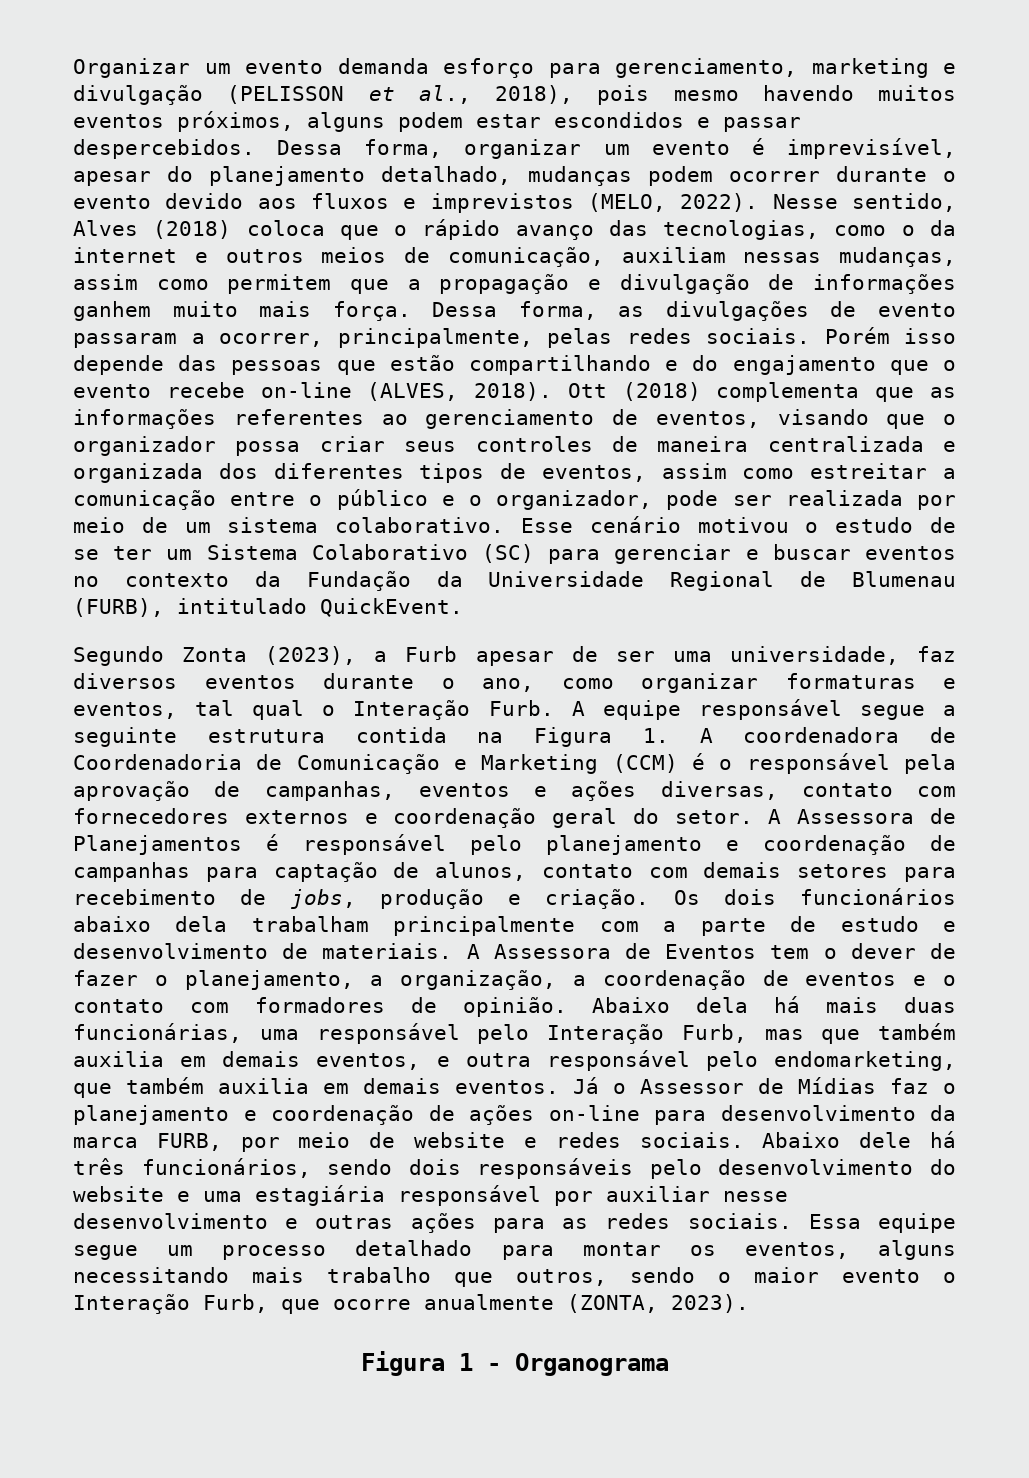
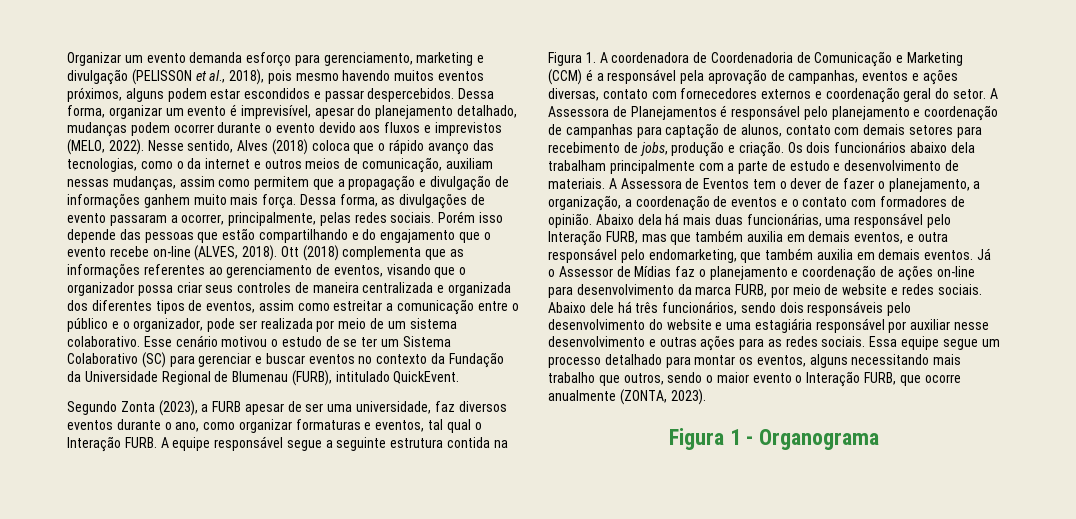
- Segundo Zonta (2023), a Furb apesar de ser uma universidade, faz diversos eventos durante o ano, como organizar formaturas e eventos, tal qual o Interação Furb.
+ Segundo Zonta (2023), a FURB apesar de ser uma universidade, faz diversos eventos durante o ano, como organizar formaturas e eventos, tal qual o Interação FURB.
- A equipe responsável segue a seguinte estrutura contida na Figura 1. A coordenadora de Coordenadoria de Comunicação e Marketing (CCM) é o responsável pela aprovação de campanhas, eventos e ações diversas, contato com fornecedores externos e coordenação geral do setor.
+ A equipe responsável segue a seguinte estrutura contida na Figura 1. A coordenadora de Coordenadoria de Comunicação e Marketing (CCM) é a responsável pela aprovação de campanhas, eventos e ações diversas, contato com fornecedores externos e coordenação geral do setor.
- Abaixo dela há mais duas funcionárias, uma responsável pelo Interação Furb, mas que também auxilia em demais eventos, e outra responsável pelo endomarketing, que também auxilia em demais eventos.
+ Abaixo dela há mais duas funcionárias, uma responsável pelo Interação FURB, mas que também auxilia em demais eventos, e outra responsável pelo endomarketing, que também auxilia em demais eventos.
- Essa equipe segue um processo detalhado para montar os eventos, alguns necessitando mais trabalho que outros, sendo o maior evento o Interação Furb, que ocorre anualmente (ZONTA, 2023).
+ Essa equipe segue um processo detalhado para montar os eventos, alguns necessitando mais trabalho que outros, sendo o maior evento o Interação FURB, que ocorre anualmente (ZONTA, 2023).

